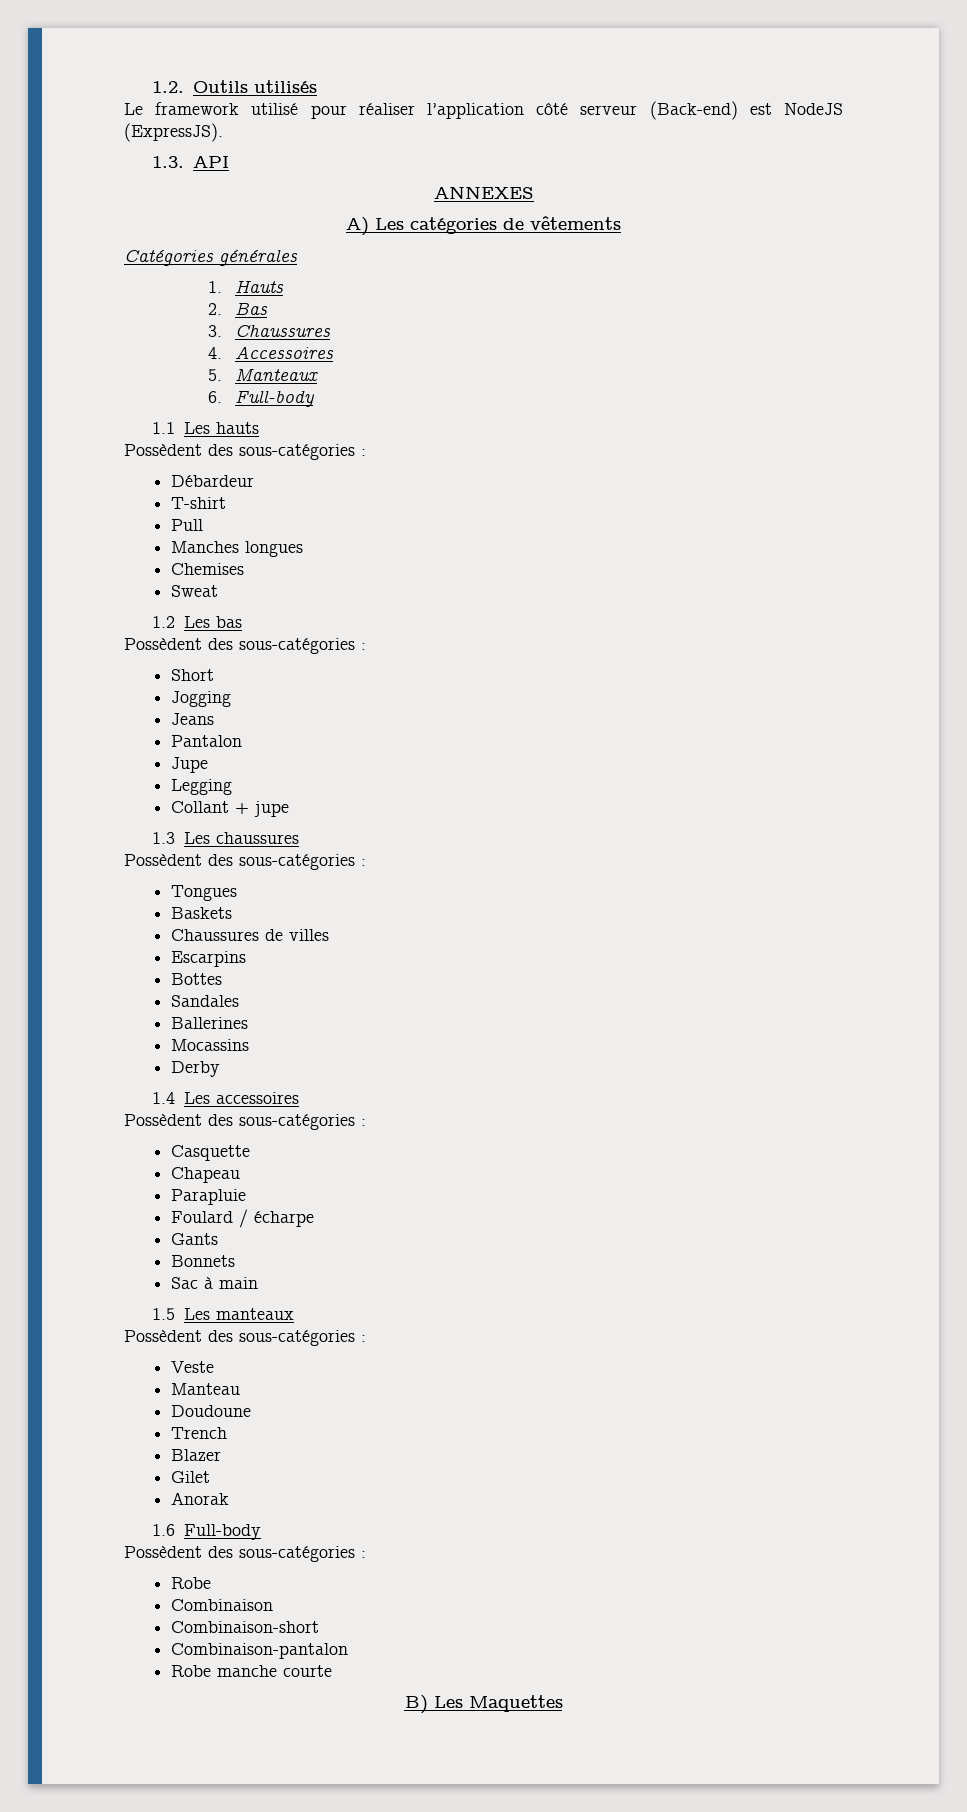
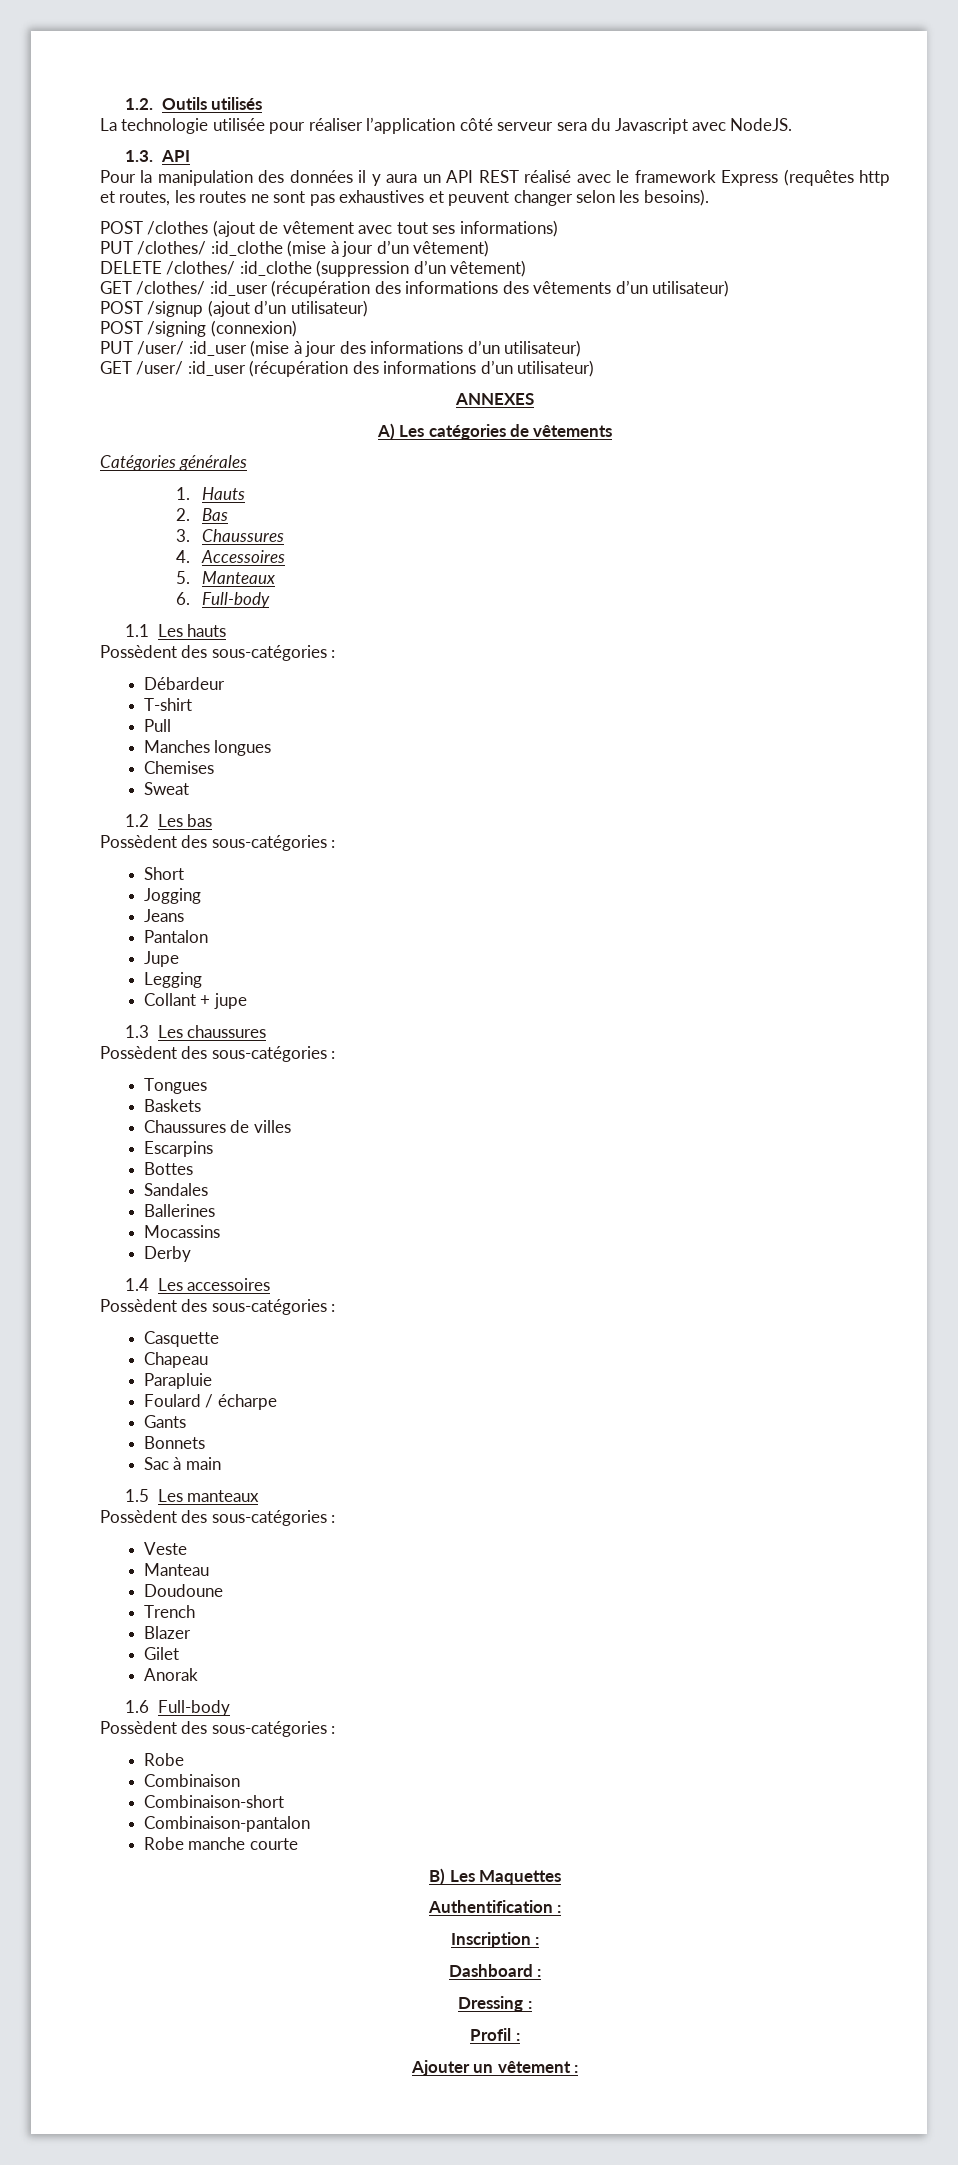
- Le framework utilisé pour réaliser l’application côté serveur (Back-end) est NodeJS (ExpressJS).
+ La technologie utilisée pour réaliser l’application côté serveur sera du Javascript avec NodeJS.
  1.3. API
+ Pour la manipulation des données il y aura un API REST réalisé avec le framework Express (requêtes http et routes, les routes ne sont pas exhaustives et peuvent changer selon les besoins).
+ POST /clothes (ajout de vêtement avec tout ses informations)
+ PUT /clothes/ :id_clothe (mise à jour d’un vêtement)
+ DELETE /clothes/ :id_clothe (suppression d’un vêtement)
+ GET /clothes/ :id_user (récupération des informations des vêtements d’un utilisateur)
+ POST /signup (ajout d’un utilisateur)
+ POST /signing (connexion)
+ PUT /user/ :id_user (mise à jour des informations d’un utilisateur)
+ GET /user/ :id_user (récupération des informations d’un utilisateur)
+ Authentification :
+ Inscription :
+ Dashboard :
+ Dressing :
+ Profil :
+ Ajouter un vêtement :

